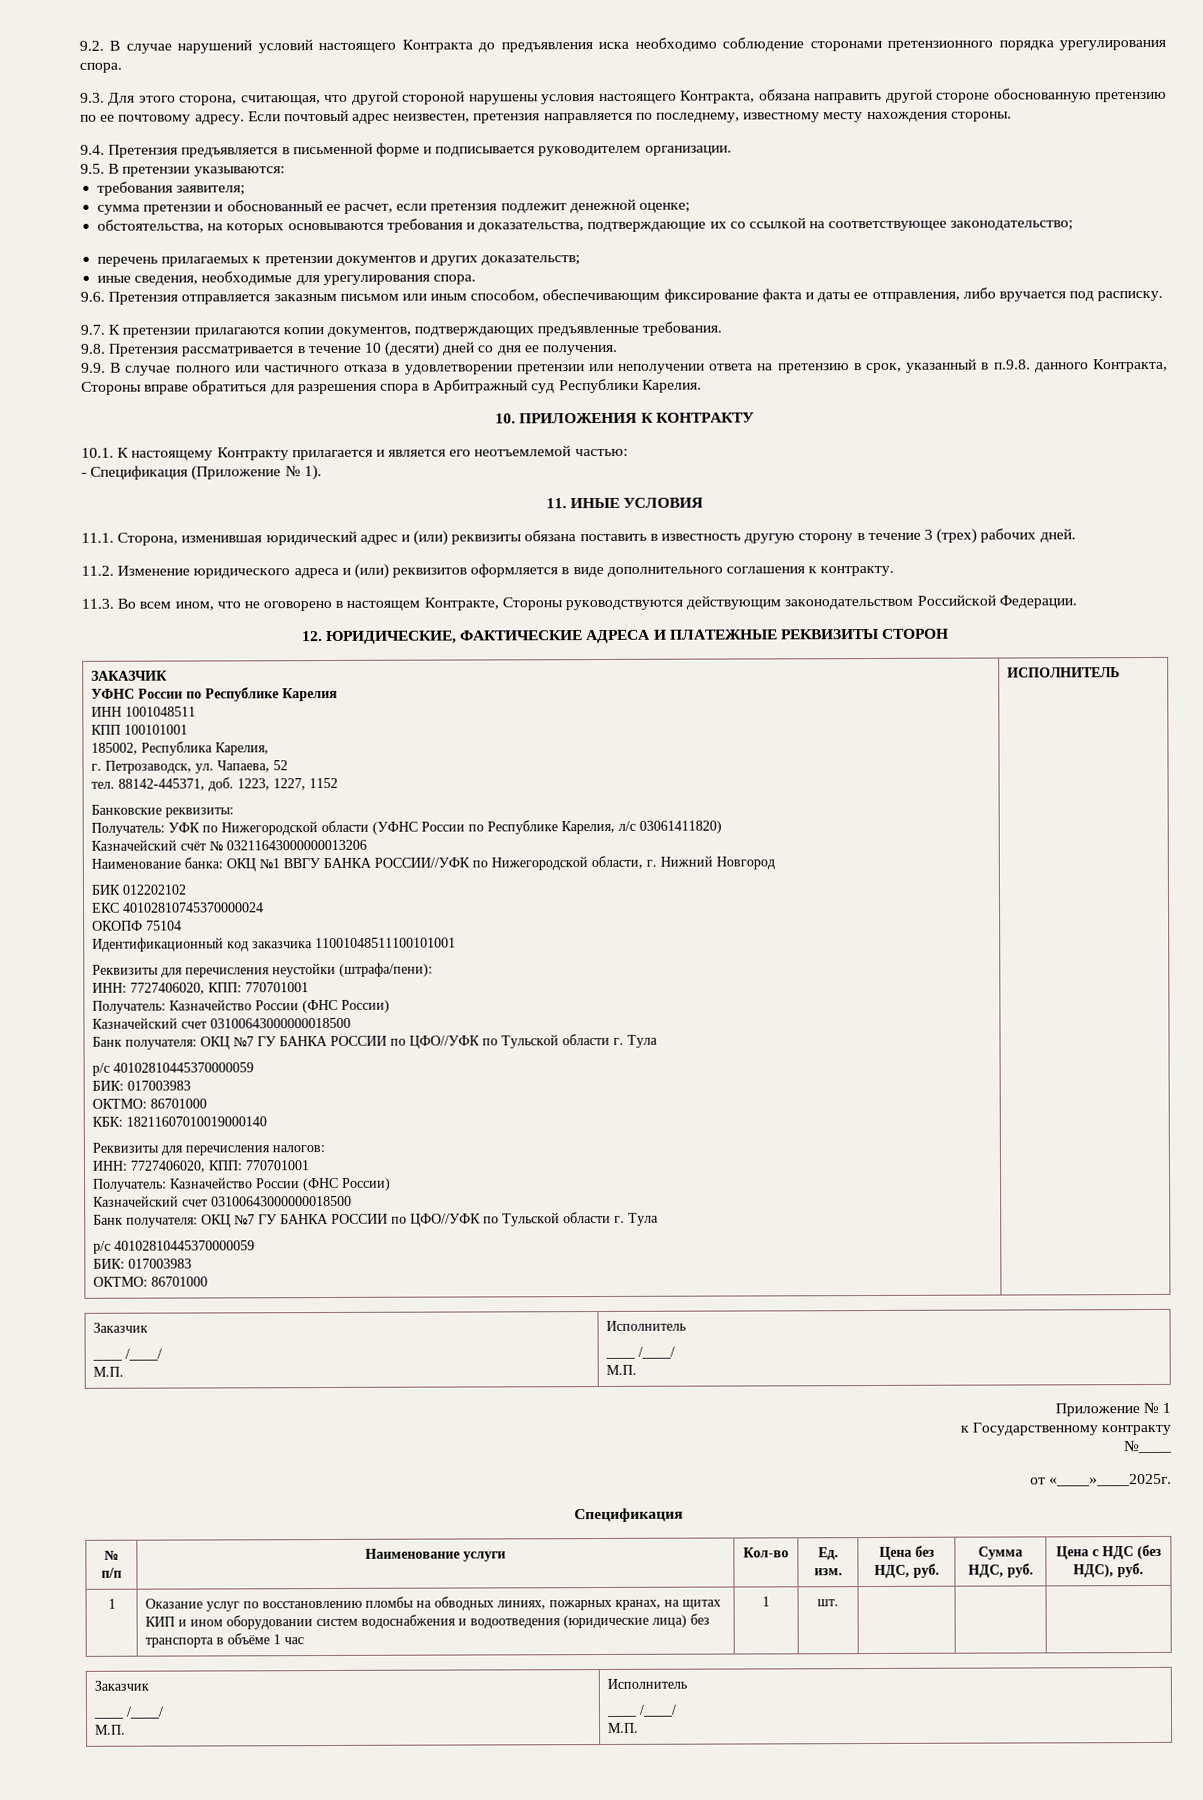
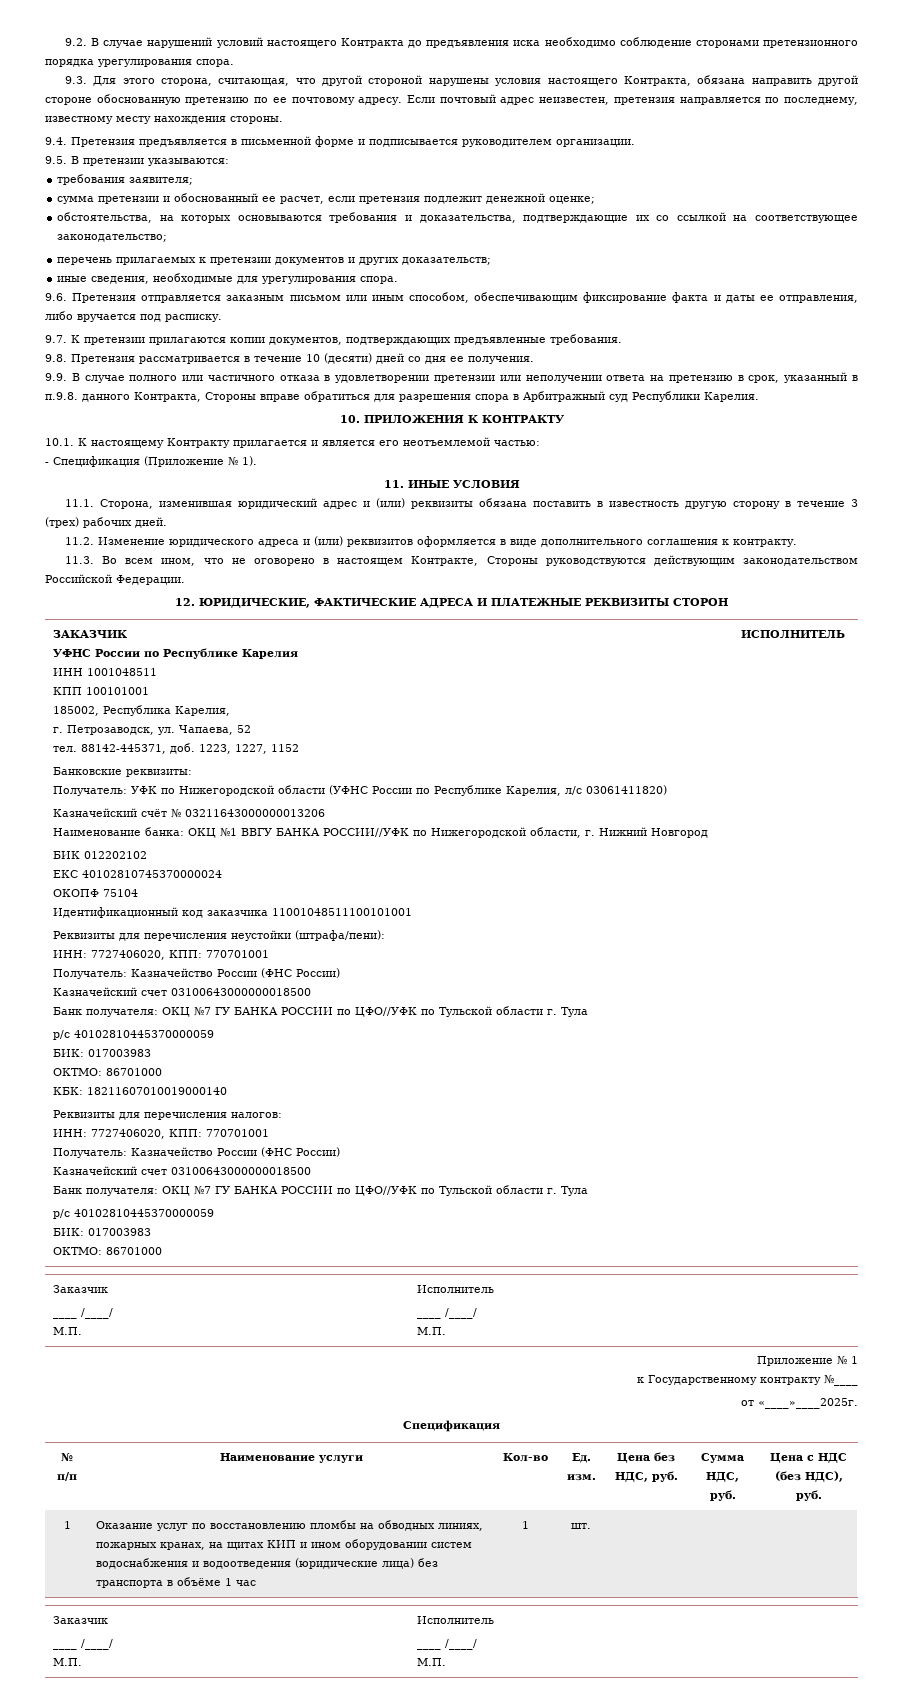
- к Государственному контракту
- №____
+ к Государственному контракту №____

